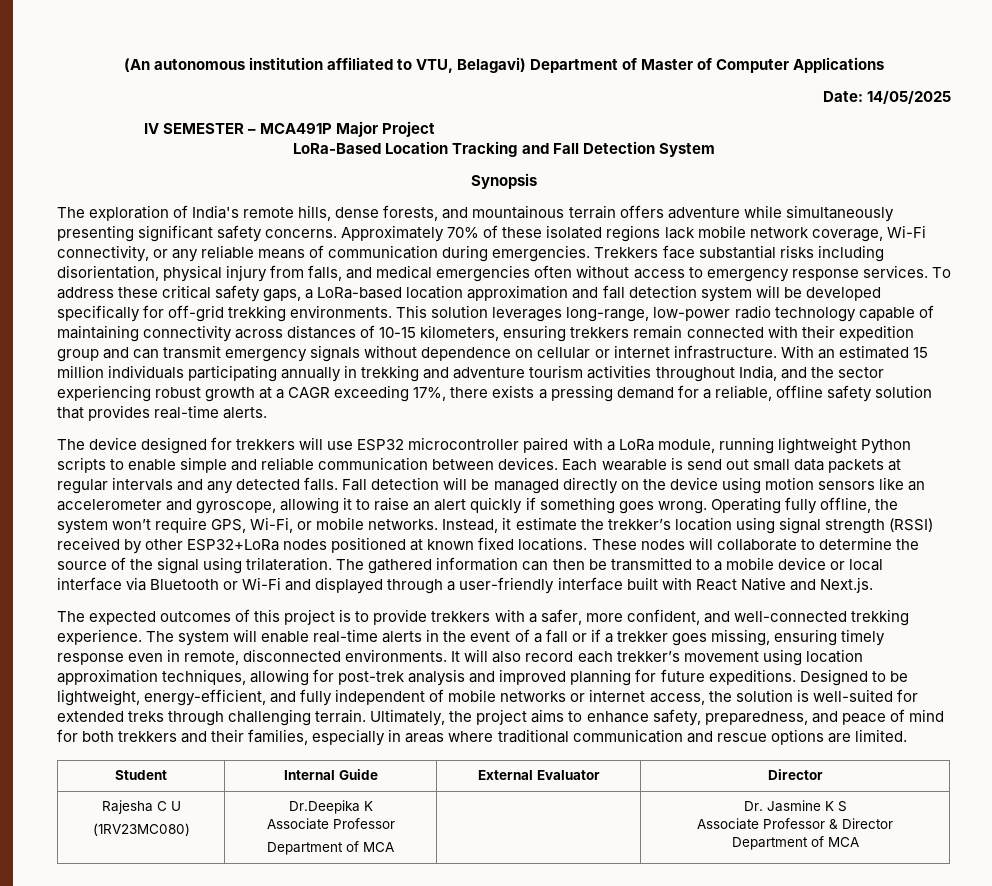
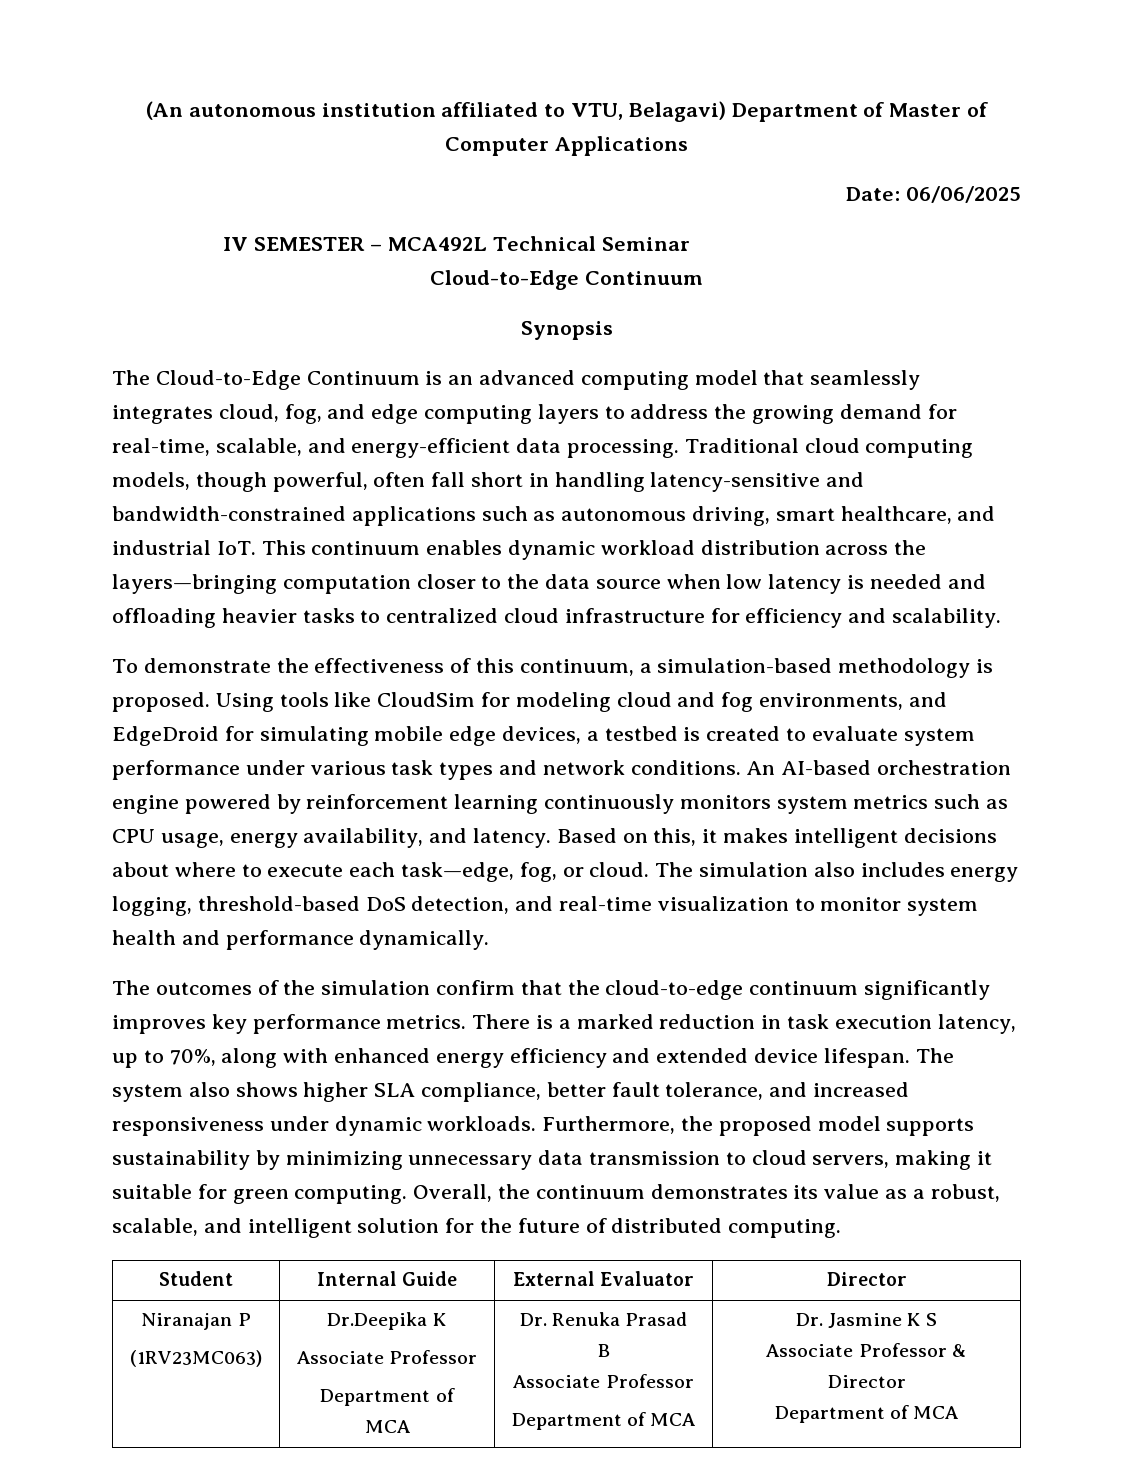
- Date: 14/05/2025
+ Date: 06/06/2025
- IV SEMESTER – MCA491P Major Project
- LoRa-Based Location Tracking and Fall Detection System
+ IV SEMESTER – MCA492L Technical Seminar
+ Cloud-to-Edge Continuum
  Synopsis
- The exploration of India's remote hills, dense forests, and mountainous terrain offers adventure while simultaneously presenting significant safety concerns. Approximately 70% of these isolated regions lack mobile network coverage, Wi-Fi connectivity, or any reliable means of communication during emergencies. Trekkers face substantial risks including disorientation, physical injury from falls, and medical emergencies often without access to emergency response services. To address these critical safety gaps, a LoRa-based location approximation and fall detection system will be developed specifically for off-grid trekking environments. This solution leverages long-range, low-power radio technology capable of maintaining connectivity across distances of 10-15 kilometers, ensuring trekkers remain connected with their expedition group and can transmit emergency signals without dependence on cellular or internet infrastructure. With an estimated 15 million individuals participating annually in trekking and adventure tourism activities throughout India, and the sector experiencing robust growth at a CAGR exceeding 17%, there exists a pressing demand for a reliable, offline safety solution that provides real-time alerts.
- The device designed for trekkers will use ESP32 microcontroller paired with a LoRa module, running lightweight Python scripts to enable simple and reliable communication between devices. Each wearable is send out small data packets at regular intervals and any detected falls. Fall detection will be managed directly on the device using motion sensors like an accelerometer and gyroscope, allowing it to raise an alert quickly if something goes wrong. Operating fully offline, the system won’t require GPS, Wi-Fi, or mobile networks. Instead, it estimate the trekker’s location using signal strength (RSSI) received by other ESP32+LoRa nodes positioned at known fixed locations. These nodes will collaborate to determine the source of the signal using trilateration. The gathered information can then be transmitted to a mobile device or local interface via Bluetooth or Wi-Fi and displayed through a user-friendly interface built with React Native and Next.js.
- The expected outcomes of this project is to provide trekkers with a safer, more confident, and well-connected trekking experience. The system will enable real-time alerts in the event of a fall or if a trekker goes missing, ensuring timely response even in remote, disconnected environments. It will also record each trekker’s movement using location approximation techniques, allowing for post-trek analysis and improved planning for future expeditions. Designed to be lightweight, energy-efficient, and fully independent of mobile networks or internet access, the solution is well-suited for extended treks through challenging terrain. Ultimately, the project aims to enhance safety, preparedness, and peace of mind for both trekkers and their families, especially in areas where traditional communication and rescue options are limited.
+ The Cloud-to-Edge Continuum is an advanced computing model that seamlessly integrates cloud, fog, and edge computing layers to address the growing demand for real-time, scalable, and energy-efficient data processing. Traditional cloud computing models, though powerful, often fall short in handling latency-sensitive and bandwidth-constrained applications such as autonomous driving, smart healthcare, and industrial IoT. This continuum enables dynamic workload distribution across the layers—bringing computation closer to the data source when low latency is needed and offloading heavier tasks to centralized cloud infrastructure for efficiency and scalability.
+ To demonstrate the effectiveness of this continuum, a simulation-based methodology is proposed. Using tools like CloudSim for modeling cloud and fog environments, and EdgeDroid for simulating mobile edge devices, a testbed is created to evaluate system performance under various task types and network conditions. An AI-based orchestration engine powered by reinforcement learning continuously monitors system metrics such as CPU usage, energy availability, and latency. Based on this, it makes intelligent decisions about where to execute each task—edge, fog, or cloud. The simulation also includes energy logging, threshold-based DoS detection, and real-time visualization to monitor system health and performance dynamically.
+ The outcomes of the simulation confirm that the cloud-to-edge continuum significantly improves key performance metrics. There is a marked reduction in task execution latency, up to 70%, along with enhanced energy efficiency and extended device lifespan. The system also shows higher SLA compliance, better fault tolerance, and increased responsiveness under dynamic workloads. Furthermore, the proposed model supports sustainability by minimizing unnecessary data transmission to cloud servers, making it suitable for green computing. Overall, the continuum demonstrates its value as a robust, scalable, and intelligent solution for the future of distributed computing.
- Rajesha C U
- (1RV23MC080) | Dr.Deepika K
+ Niranajan P
+ (1RV23MC063) | Dr.Deepika K
  Associate Professor
- Department of MCA | | Dr. Jasmine K S
+ Department of MCA | Dr. Renuka Prasad B
+ Associate Professor
+ Department of MCA | Dr. Jasmine K S

